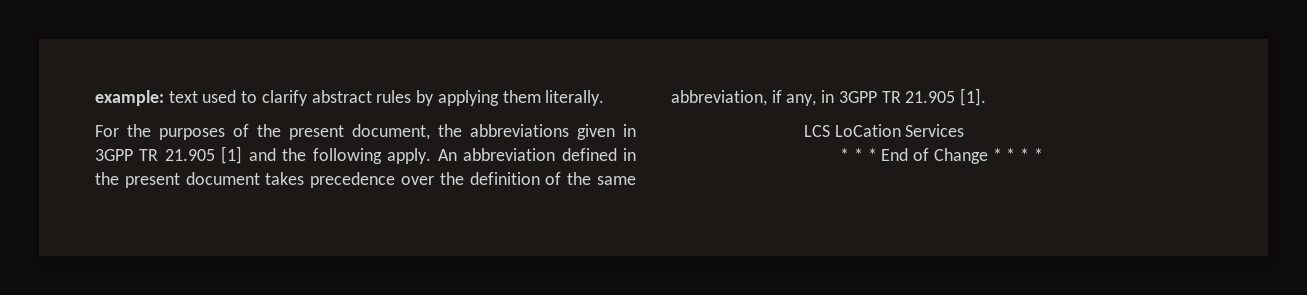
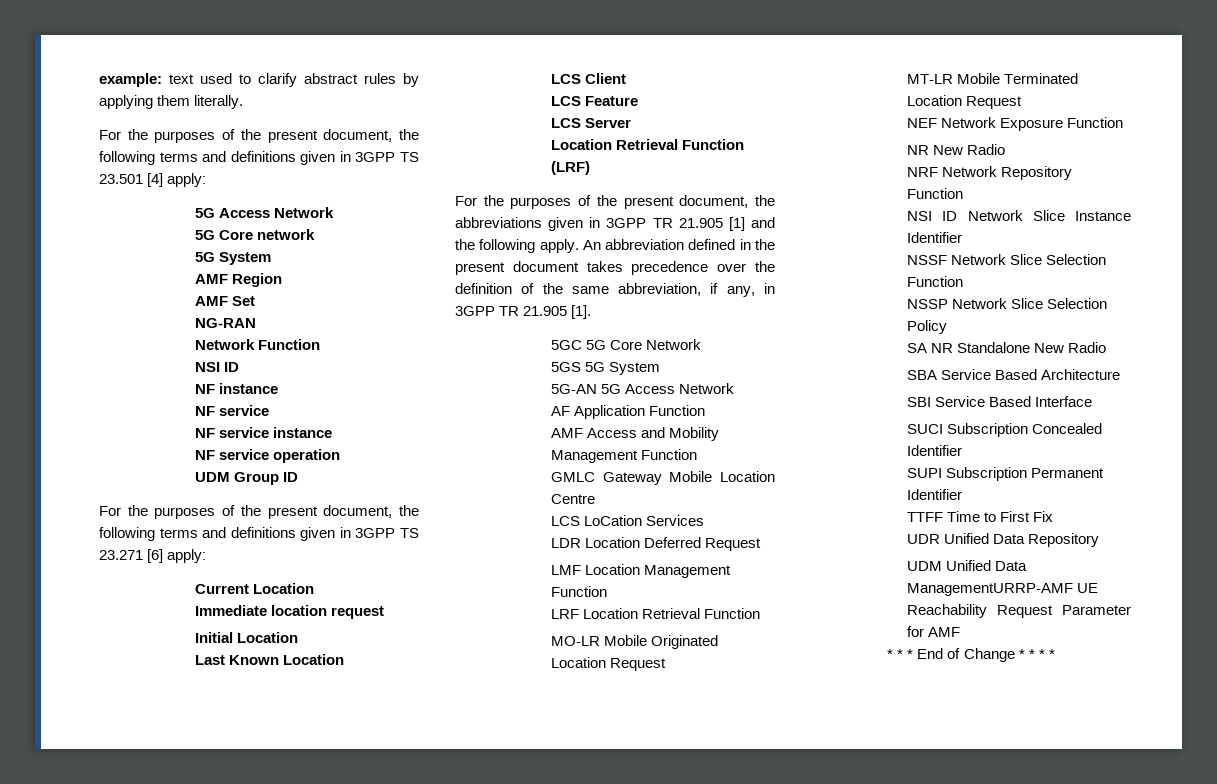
+ For the purposes of the present document, the following terms and definitions given in 3GPP TS 23.501 [4] apply:
+ 5G Access Network
+ 5G Core network
+ 5G System
+ AMF Region
+ AMF Set
+ NG-RAN
+ Network Function
+ NSI ID
+ NF instance
+ NF service
+ NF service instance
+ NF service operation
+ UDM Group ID
+ For the purposes of the present document, the following terms and definitions given in 3GPP TS 23.271 [6] apply:
+ Current Location
+ Immediate location request
+ Initial Location
+ Last Known Location
+ LCS Client
+ LCS Feature
+ LCS Server
+ Location Retrieval Function (LRF)
+ 5GC 5G Core Network
+ 5GS 5G System
+ 5G-AN 5G Access Network
+ AF Application Function
+ AMF Access and Mobility Management Function
+ GMLC Gateway Mobile Location Centre
  LCS LoCation Services
+ LDR Location Deferred Request
+ LMF Location Management Function
+ LRF Location Retrieval Function
+ MO-LR Mobile Originated Location Request
+ MT-LR Mobile Terminated Location Request
+ NEF Network Exposure Function
+ NR New Radio
+ NRF Network Repository Function
+ NSI ID Network Slice Instance Identifier
+ NSSF Network Slice Selection Function
+ NSSP Network Slice Selection Policy
+ SA NR Standalone New Radio
+ SBA Service Based Architecture
+ SBI Service Based Interface
+ SUCI Subscription Concealed Identifier
+ SUPI Subscription Permanent Identifier
+ TTFF Time to First Fix
+ UDR Unified Data Repository
+ UDM Unified Data ManagementURRP-AMF UE Reachability Request Parameter for AMF

